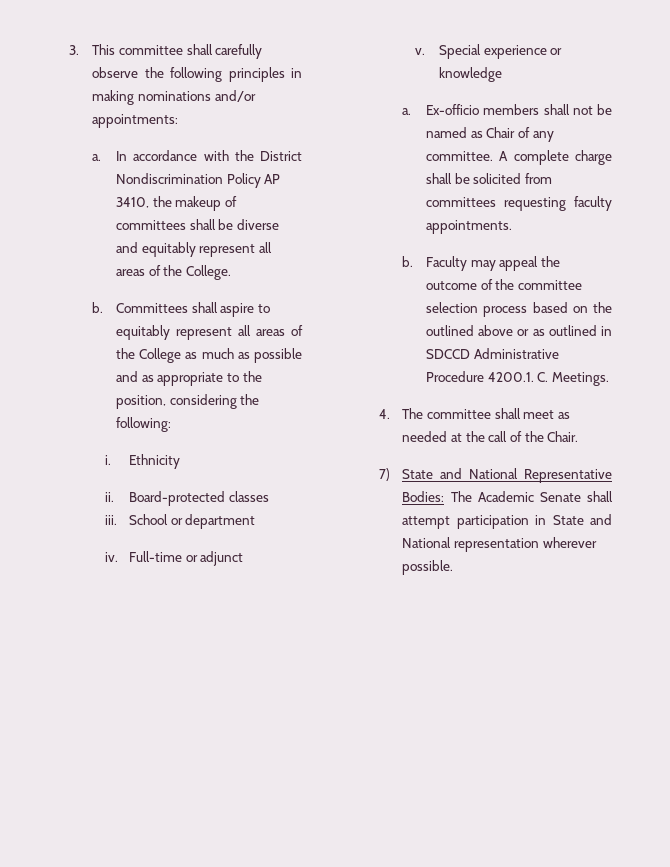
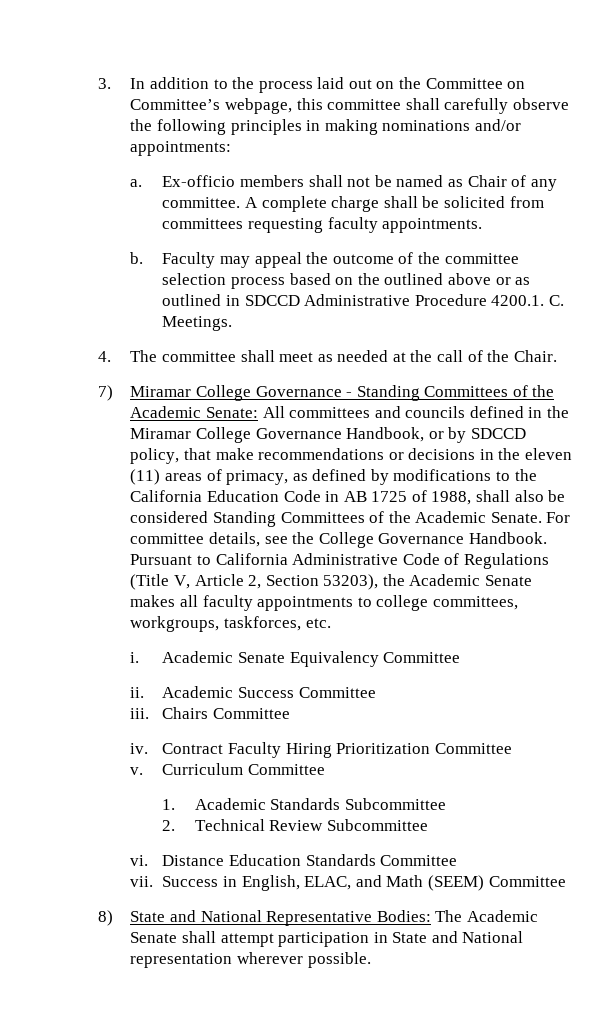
- 3. This committee shall carefully observe the following principles in making nominations and/or appointments:
+ 3. In addition to the process laid out on the Committee on Committee’s webpage, this committee shall carefully observe the following principles in making nominations and/or appointments:
- a. In accordance with the District Nondiscrimination Policy AP 3410, the makeup of committees shall be diverse and equitably represent all areas of the College.
- b. Committees shall aspire to equitably represent all areas of the College as much as possible and as appropriate to the position, considering the following:
- i. Ethnicity
- ii. Board-protected classes
- iii. School or department
- iv. Full-time or adjunct
- v. Special experience or knowledge
- 7) State and National Representative Bodies: The Academic Senate shall attempt participation in State and National representation wherever possible.
+ 7) Miramar College Governance - Standing Committees of the Academic Senate: All committees and councils defined in the Miramar College Governance Handbook, or by SDCCD policy, that make recommendations or decisions in the eleven (11) areas of primacy, as defined by modifications to the California Education Code in AB 1725 of 1988, shall also be considered Standing Committees of the Academic Senate. For committee details, see the College Governance Handbook. Pursuant to California Administrative Code of Regulations (Title V, Article 2, Section 53203), the Academic Senate makes all faculty appointments to college committees, workgroups, taskforces, etc.
+ i. Academic Senate Equivalency Committee
+ ii. Academic Success Committee
+ iii. Chairs Committee
+ iv. Contract Faculty Hiring Prioritization Committee
+ v. Curriculum Committee
+ 1. Academic Standards Subcommittee
+ 2. Technical Review Subcommittee
+ vi. Distance Education Standards Committee
+ vii. Success in English, ELAC, and Math (SEEM) Committee
+ 8) State and National Representative Bodies: The Academic Senate shall attempt participation in State and National representation wherever possible.

